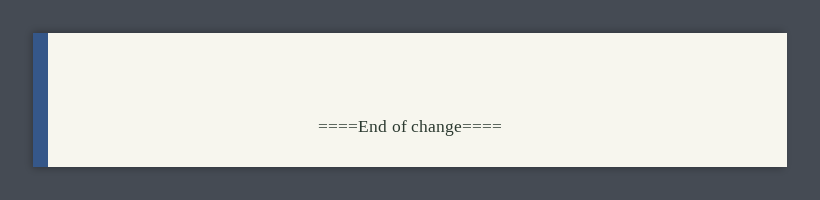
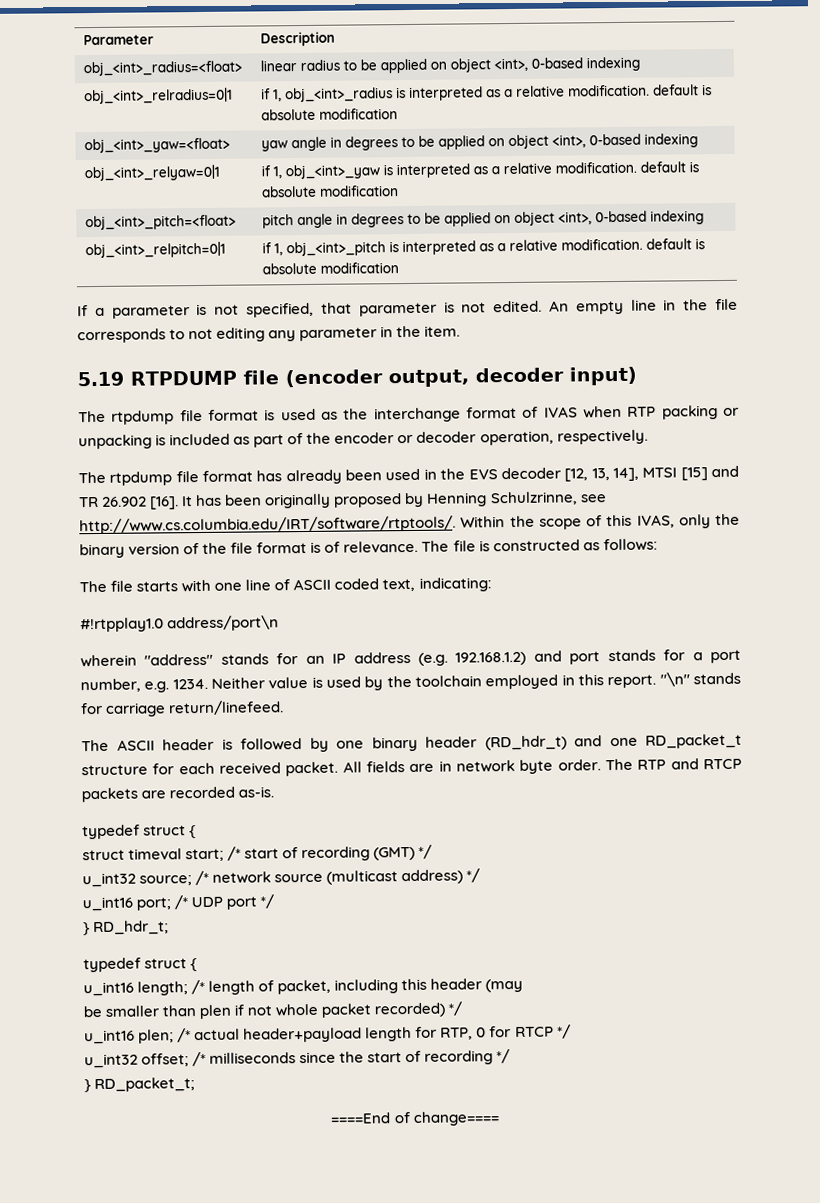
+ Parameter | Description
+ obj_<int>_radius=<float> | linear radius to be applied on object <int>, 0-based indexing
+ obj_<int>_relradius=0|1 | if 1, obj_<int>_radius is interpreted as a relative modification. default is absolute modification
+ obj_<int>_yaw=<float> | yaw angle in degrees to be applied on object <int>, 0-based indexing
+ obj_<int>_relyaw=0|1 | if 1, obj_<int>_yaw is interpreted as a relative modification. default is absolute modification
+ obj_<int>_pitch=<float> | pitch angle in degrees to be applied on object <int>, 0-based indexing
+ obj_<int>_relpitch=0|1 | if 1, obj_<int>_pitch is interpreted as a relative modification. default is absolute modification
+ If a parameter is not specified, that parameter is not edited. An empty line in the file corresponds to not editing any parameter in the item.
+ 5.19 RTPDUMP file (encoder output, decoder input)
+ The rtpdump file format is used as the interchange format of IVAS when RTP packing or unpacking is included as part of the encoder or decoder operation, respectively.
+ The rtpdump file format has already been used in the EVS decoder [12, 13, 14], MTSI [15] and TR 26.902 [16]. It has been originally proposed by Henning Schulzrinne, see http://www.cs.columbia.edu/IRT/software/rtptools/. Within the scope of this IVAS, only the binary version of the file format is of relevance. The file is constructed as follows:
+ The file starts with one line of ASCII coded text, indicating:
+ #!rtpplay1.0 address/port\n
+ wherein "address" stands for an IP address (e.g. 192.168.1.2) and port stands for a port number, e.g. 1234. Neither value is used by the toolchain employed in this report. "\n" stands for carriage return/linefeed.
+ The ASCII header is followed by one binary header (RD_hdr_t) and one RD_packet_t structure for each received packet. All fields are in network byte order. The RTP and RTCP packets are recorded as-is.
+ typedef struct {
+ struct timeval start; /* start of recording (GMT) */
+ u_int32 source; /* network source (multicast address) */
+ u_int16 port; /* UDP port */
+ } RD_hdr_t;
+ typedef struct {
+ u_int16 length; /* length of packet, including this header (may
+ be smaller than plen if not whole packet recorded) */
+ u_int16 plen; /* actual header+payload length for RTP, 0 for RTCP */
+ u_int32 offset; /* milliseconds since the start of recording */
+ } RD_packet_t;

